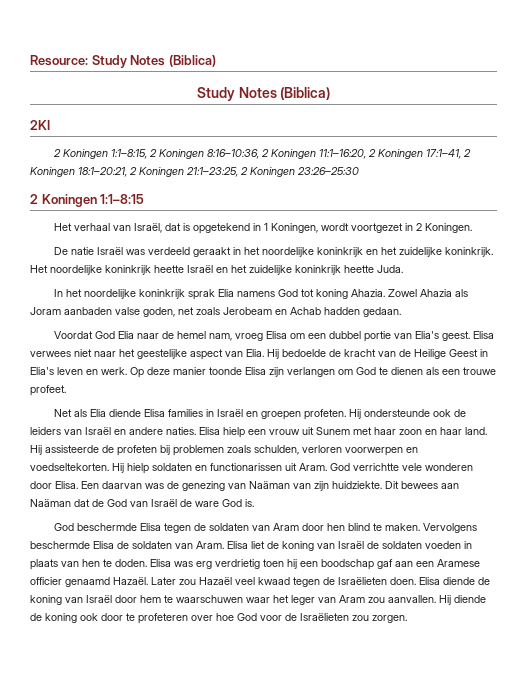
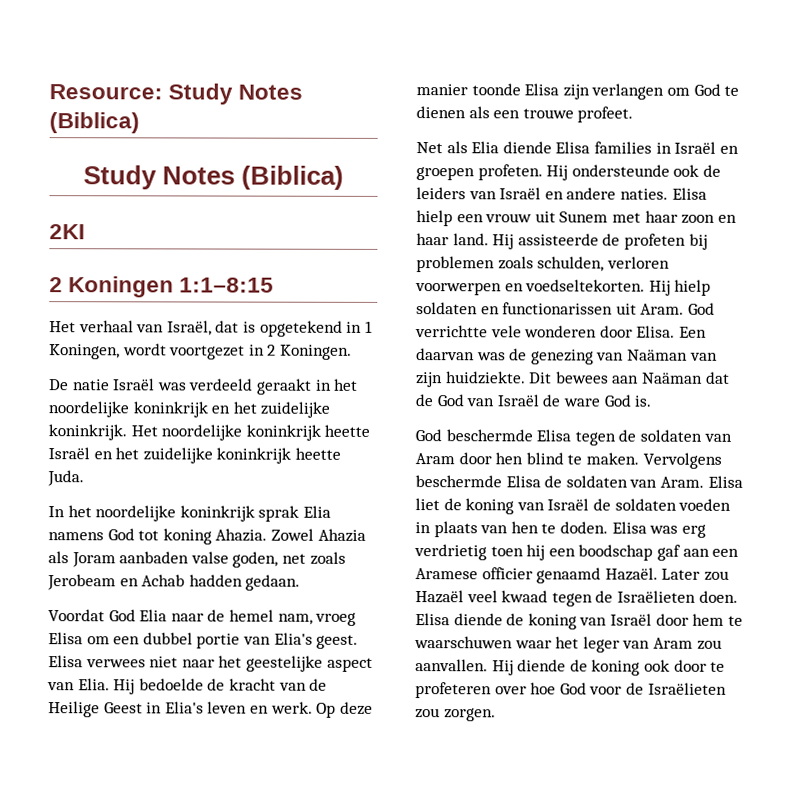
- 2 Koningen 1:1–8:15, 2 Koningen 8:16–10:36, 2 Koningen 11:1–16:20, 2 Koningen 17:1–41, 2 Koningen 18:1–20:21, 2 Koningen 21:1–23:25, 2 Koningen 23:26–25:30

